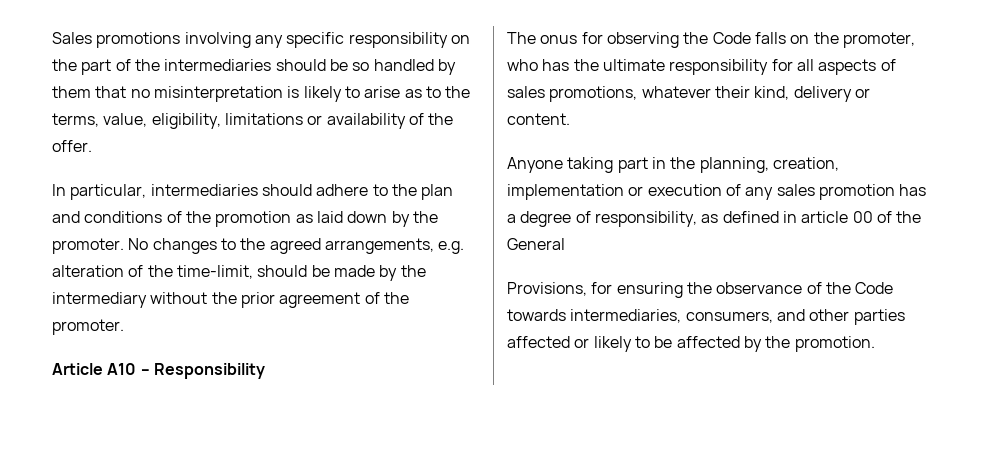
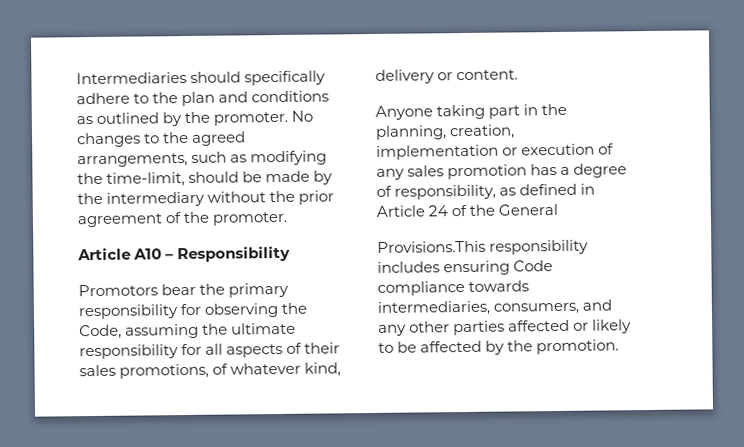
- Sales promotions involving any specific responsibility on the part of the intermediaries should be so handled by them that no misinterpretation is likely to arise as to the terms, value, eligibility, limitations or availability of the offer.
- In particular, intermediaries should adhere to the plan and conditions of the promotion as laid down by the promoter.
+ Intermediaries should specifically adhere to the plan and conditions as outlined by the promoter.
- No changes to the agreed arrangements, e.g. alteration of the time-limit, should be made by the intermediary without the prior agreement of the promoter.
+ No changes to the agreed arrangements, such as modifying the time-limit, should be made by the intermediary without the prior agreement of the promoter.
- The onus for observing the Code falls on the promoter, who has the ultimate responsibility for all aspects of sales promotions, whatever their kind, delivery or content.
+ Promotors bear the primary responsibility for observing the Code, assuming the ultimate responsibility for all aspects of their sales promotions, of whatever kind, delivery or content.
- Anyone taking part in the planning, creation, implementation or execution of any sales promotion has a degree of responsibility, as defined in article 00 of the General
+ Anyone taking part in the planning, creation, implementation or execution of any sales promotion has a degree of responsibility, as defined in Article 24 of the General
- Provisions, for ensuring the observance of the Code towards intermediaries, consumers, and other parties affected or likely to be affected by the promotion.
+ Provisions.This responsibility includes ensuring Code compliance towards intermediaries, consumers, and any other parties affected or likely to be affected by the promotion.

